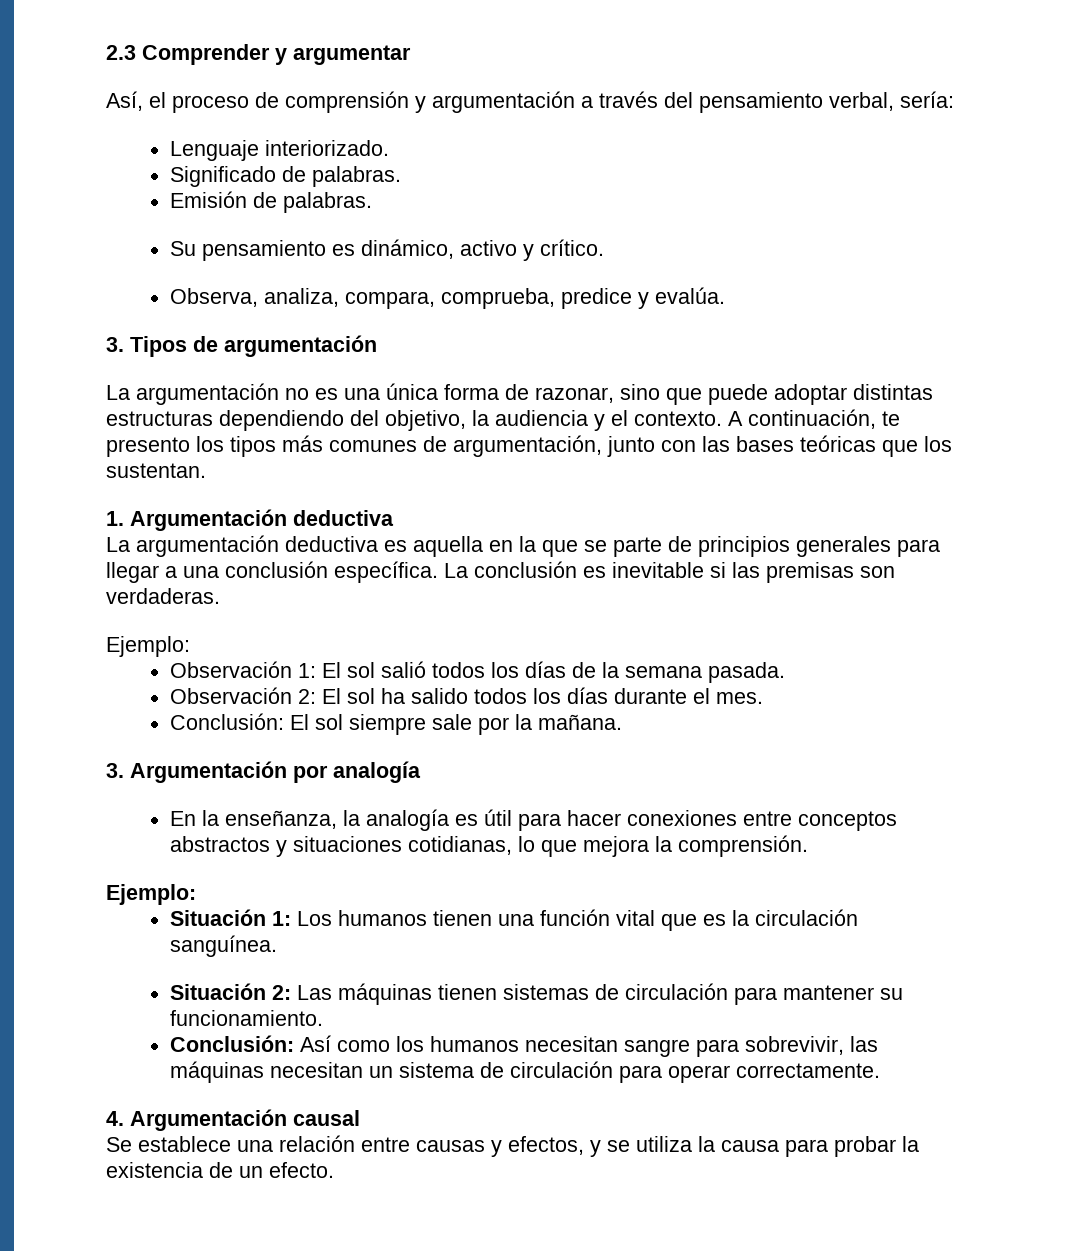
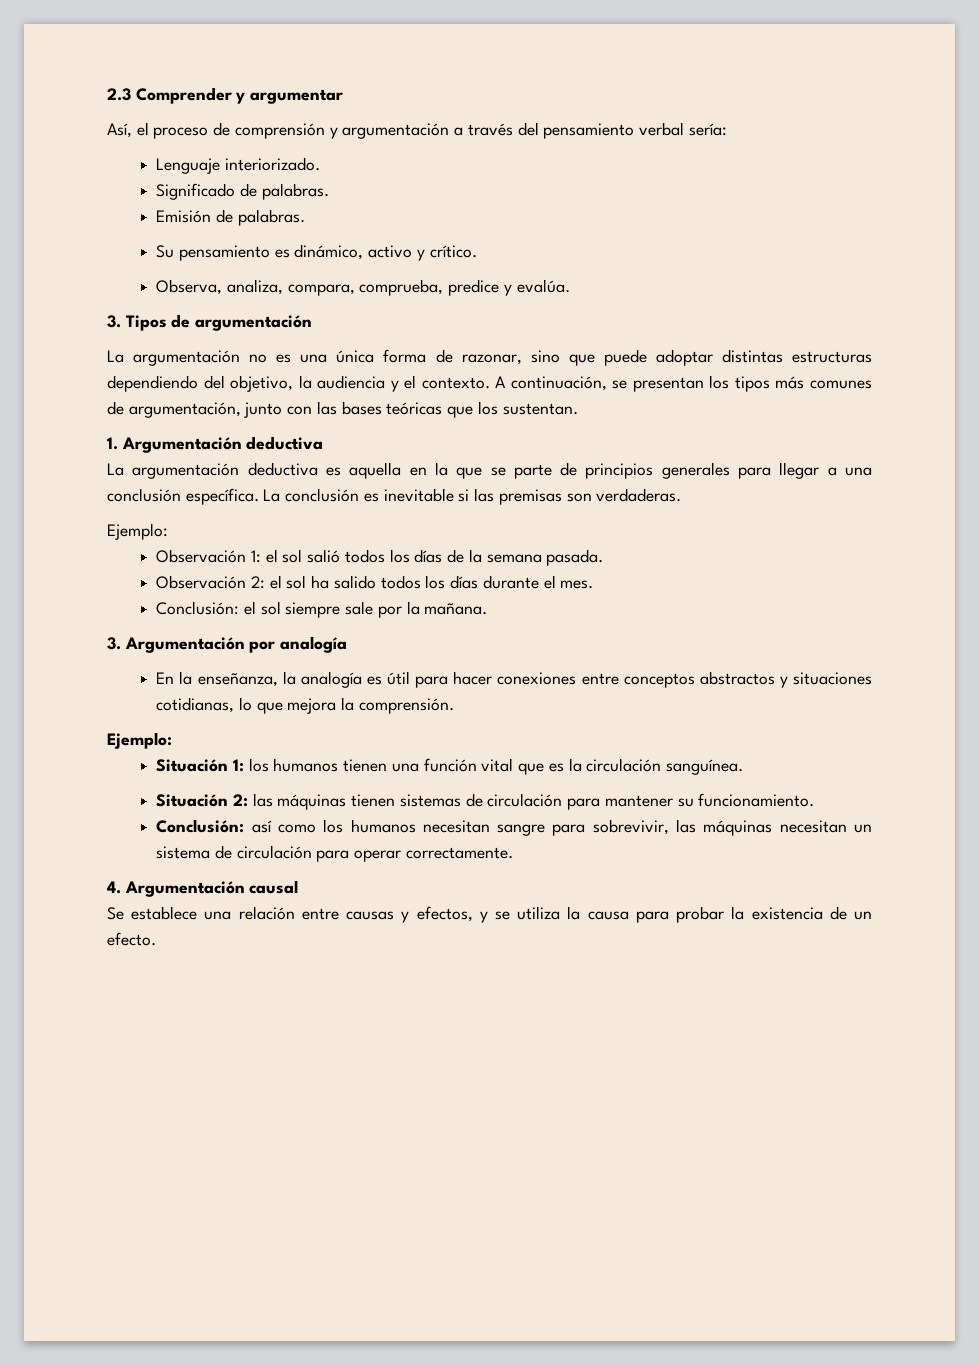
- Así, el proceso de comprensión y argumentación a través del pensamiento verbal, sería:
+ Así, el proceso de comprensión y argumentación a través del pensamiento verbal sería:
- A continuación, te presento los tipos más comunes de argumentación, junto con las bases teóricas que los sustentan.
+ A continuación, se presentan los tipos más comunes de argumentación, junto con las bases teóricas que los sustentan.
- Observación 1: El sol salió todos los días de la semana pasada.
+ Observación 1: el sol salió todos los días de la semana pasada.
- Observación 2: El sol ha salido todos los días durante el mes.
+ Observación 2: el sol ha salido todos los días durante el mes.
- Conclusión: El sol siempre sale por la mañana.
+ Conclusión: el sol siempre sale por la mañana.
- Situación 1: Los humanos tienen una función vital que es la circulación sanguínea.
+ Situación 1: los humanos tienen una función vital que es la circulación sanguínea.
- Situación 2: Las máquinas tienen sistemas de circulación para mantener su funcionamiento.
+ Situación 2: las máquinas tienen sistemas de circulación para mantener su funcionamiento.
- Conclusión: Así como los humanos necesitan sangre para sobrevivir, las máquinas necesitan un sistema de circulación para operar correctamente.
+ Conclusión: así como los humanos necesitan sangre para sobrevivir, las máquinas necesitan un sistema de circulación para operar correctamente.

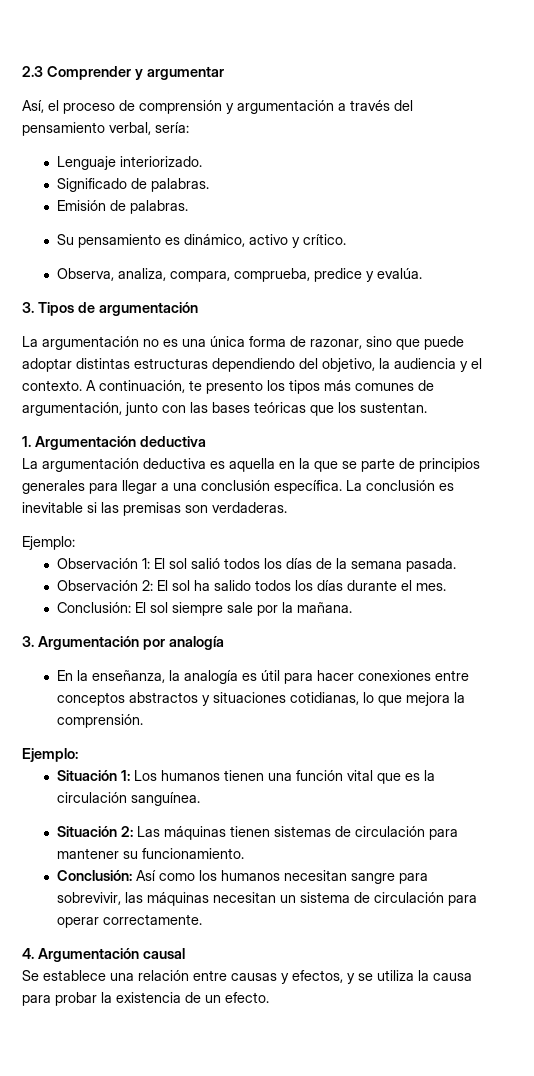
- Así, el proceso de comprensión y argumentación a través del pensamiento verbal sería:
+ Así, el proceso de comprensión y argumentación a través del pensamiento verbal, sería:
- A continuación, se presentan los tipos más comunes de argumentación, junto con las bases teóricas que los sustentan.
+ A continuación, te presento los tipos más comunes de argumentación, junto con las bases teóricas que los sustentan.
- Observación 1: el sol salió todos los días de la semana pasada.
+ Observación 1: El sol salió todos los días de la semana pasada.
- Observación 2: el sol ha salido todos los días durante el mes.
+ Observación 2: El sol ha salido todos los días durante el mes.
- Conclusión: el sol siempre sale por la mañana.
+ Conclusión: El sol siempre sale por la mañana.
- Situación 1: los humanos tienen una función vital que es la circulación sanguínea.
+ Situación 1: Los humanos tienen una función vital que es la circulación sanguínea.
- Situación 2: las máquinas tienen sistemas de circulación para mantener su funcionamiento.
+ Situación 2: Las máquinas tienen sistemas de circulación para mantener su funcionamiento.
- Conclusión: así como los humanos necesitan sangre para sobrevivir, las máquinas necesitan un sistema de circulación para operar correctamente.
+ Conclusión: Así como los humanos necesitan sangre para sobrevivir, las máquinas necesitan un sistema de circulación para operar correctamente.

